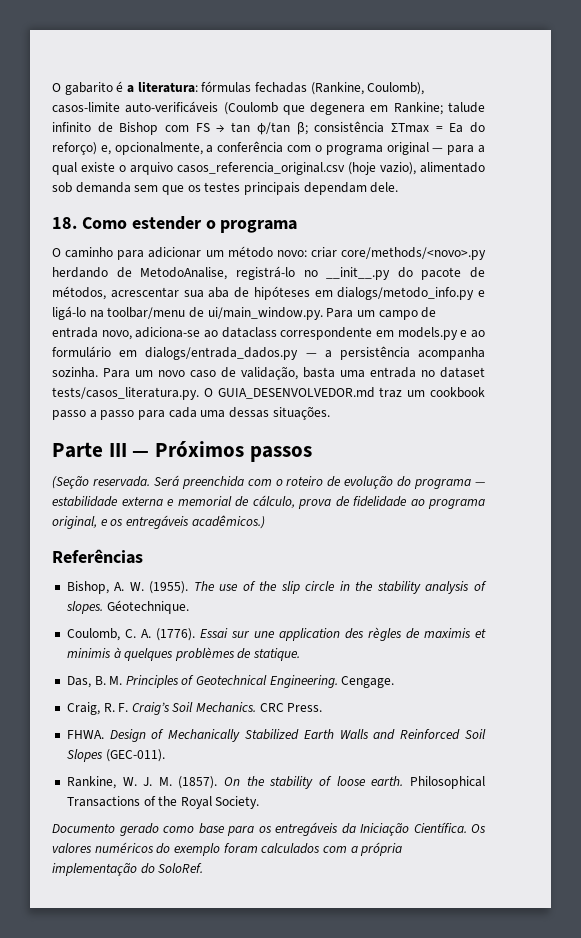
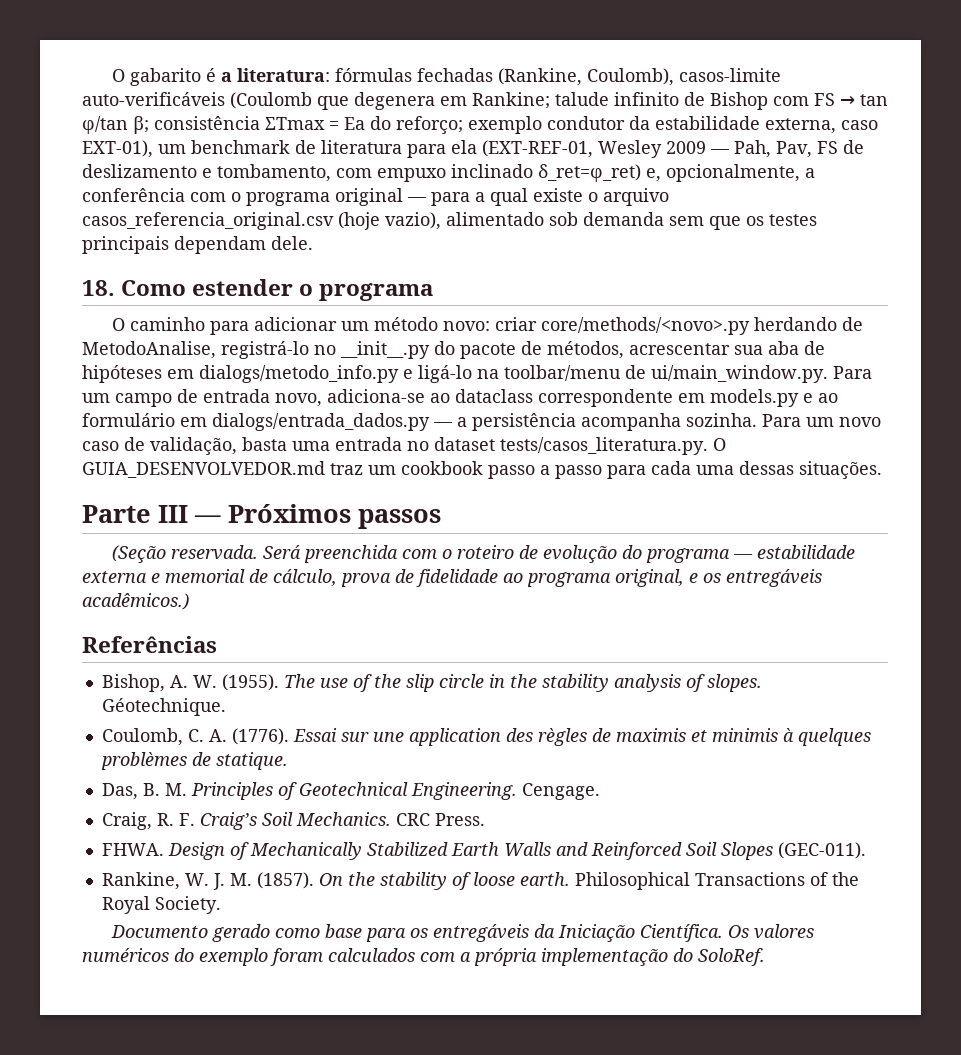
- O gabarito é a literatura: fórmulas fechadas (Rankine, Coulomb), casos-limite auto-verificáveis (Coulomb que degenera em Rankine; talude infinito de Bishop com FS → tan φ/tan β; consistência ΣTmax = Ea do reforço) e, opcionalmente, a conferência com o programa original — para a qual existe o arquivo casos_referencia_original.csv (hoje vazio), alimentado sob demanda sem que os testes principais dependam dele.
+ O gabarito é a literatura: fórmulas fechadas (Rankine, Coulomb), casos-limite auto-verificáveis (Coulomb que degenera em Rankine; talude infinito de Bishop com FS → tan φ/tan β; consistência ΣTmax = Ea do reforço; exemplo condutor da estabilidade externa, caso EXT-01), um benchmark de literatura para ela (EXT-REF-01, Wesley 2009 — Pah, Pav, FS de deslizamento e tombamento, com empuxo inclinado δ_ret=φ_ret) e, opcionalmente, a conferência com o programa original — para a qual existe o arquivo casos_referencia_original.csv (hoje vazio), alimentado sob demanda sem que os testes principais dependam dele.

